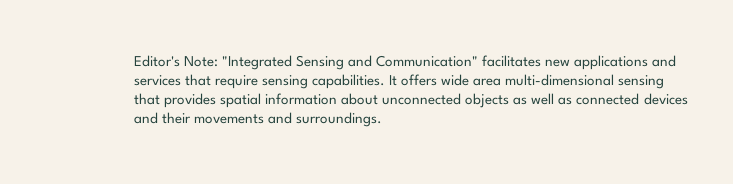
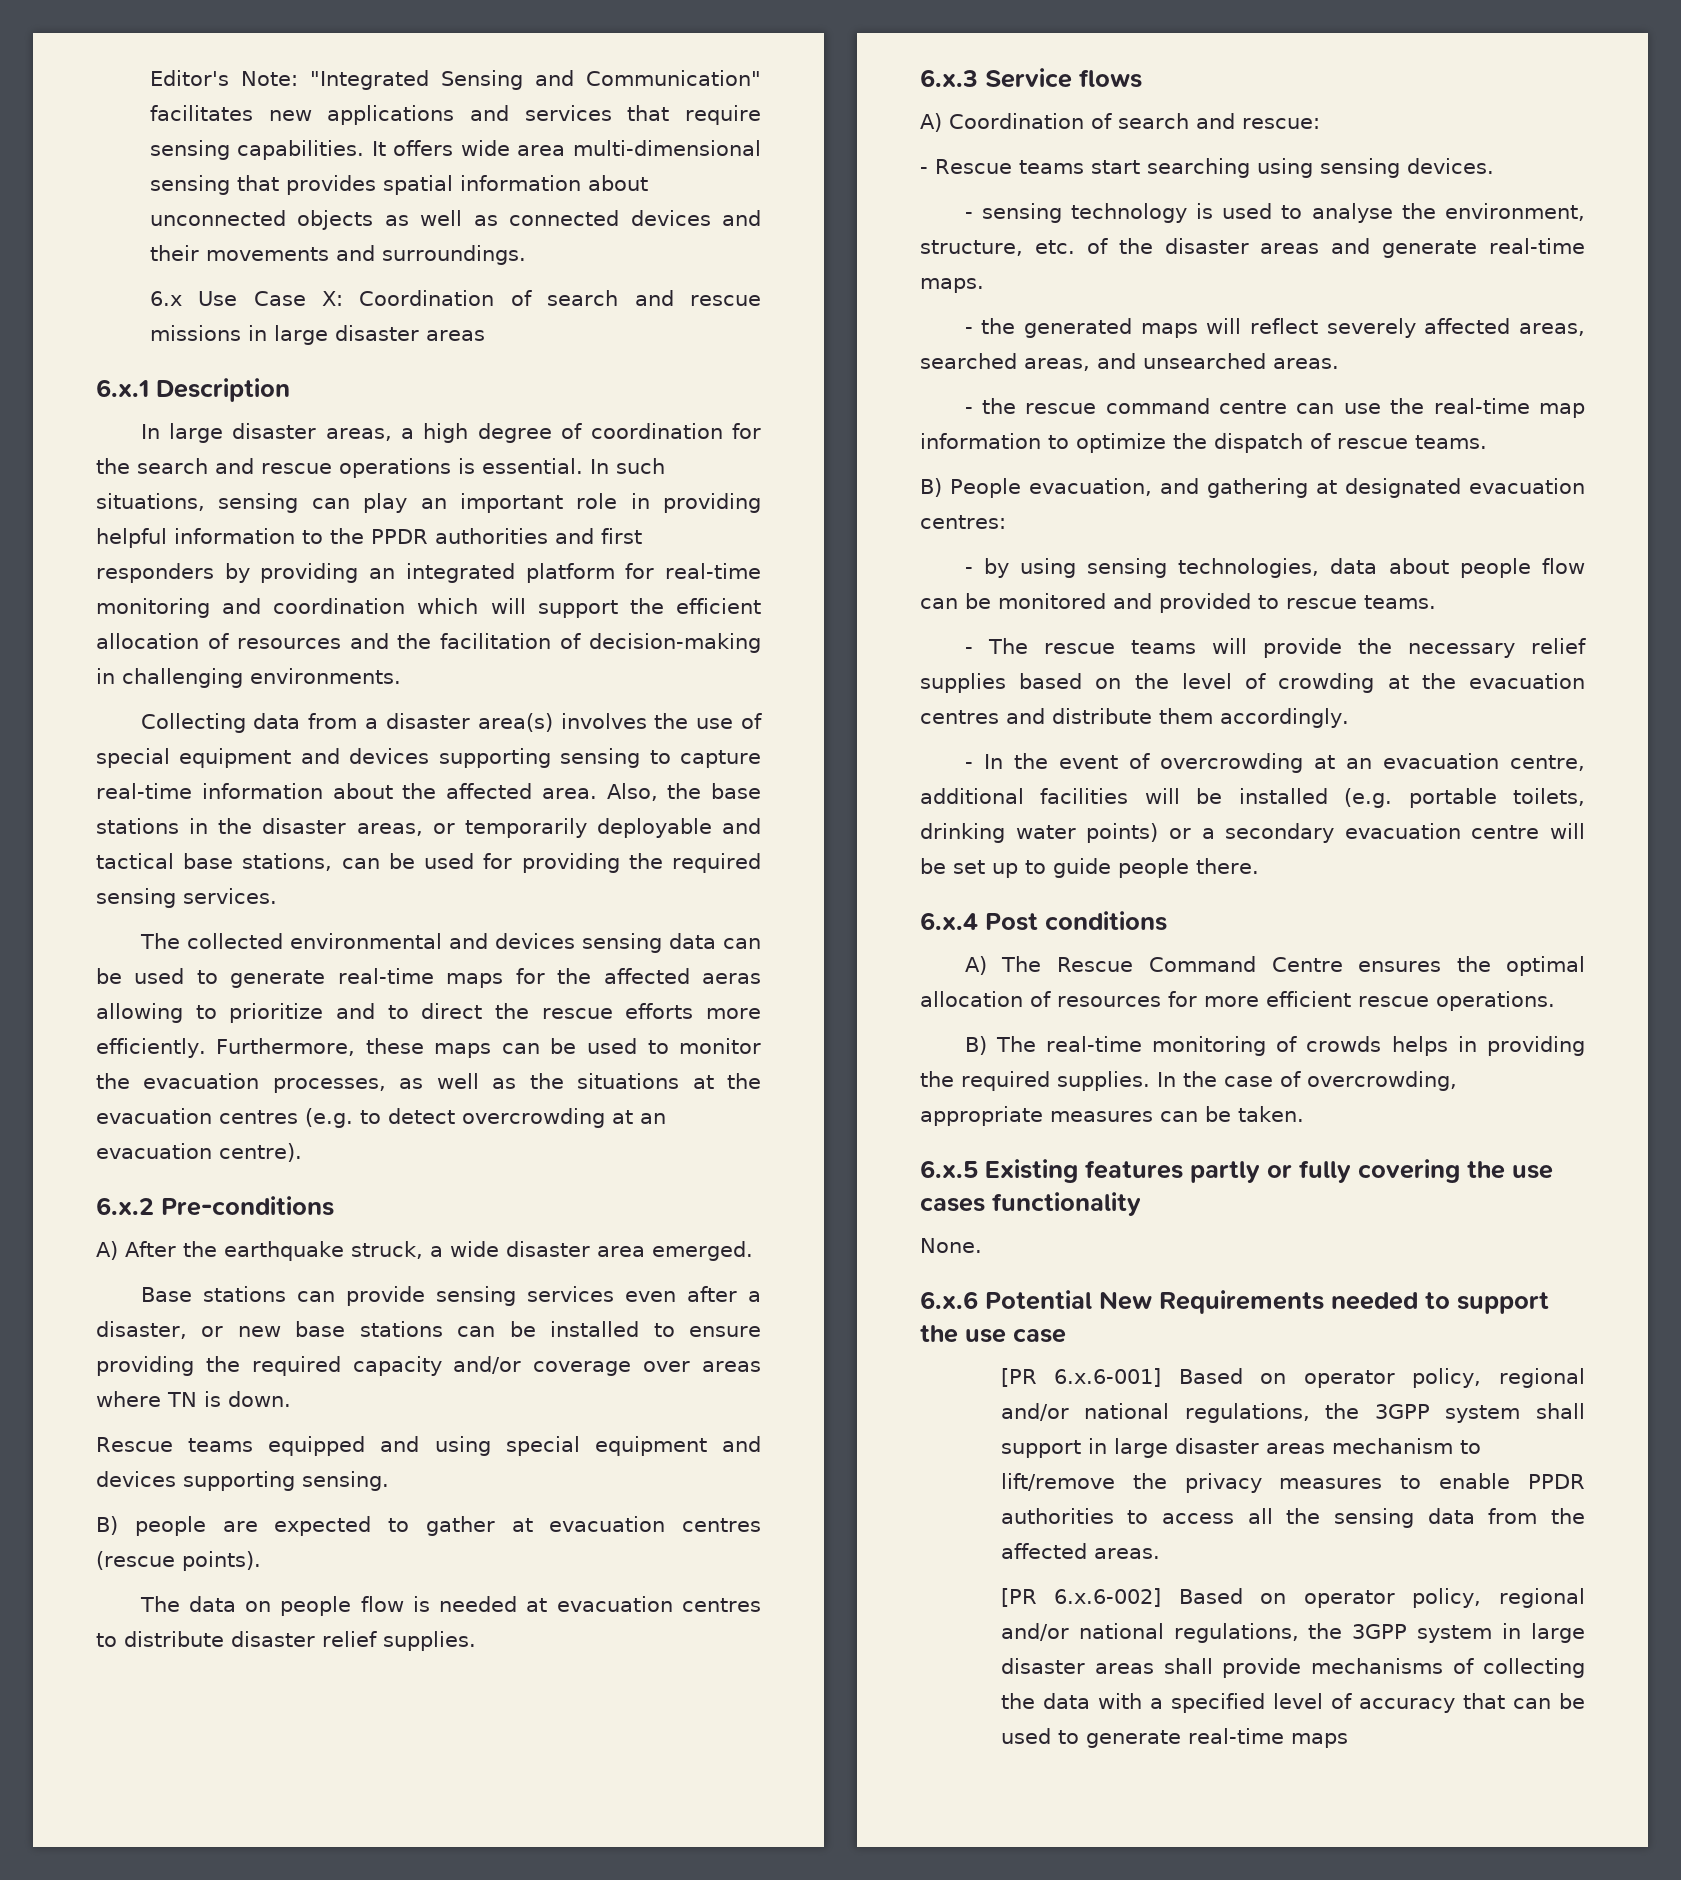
+ 6.x Use Case X: Coordination of search and rescue missions in large disaster areas
+ 6.x.1 Description
+ In large disaster areas, a high degree of coordination for the search and rescue operations is essential. In such situations, sensing can play an important role in providing helpful information to the PPDR authorities and first responders by providing an integrated platform for real-time monitoring and coordination which will support the efficient allocation of resources and the facilitation of decision-making in challenging environments.
+ Collecting data from a disaster area(s) involves the use of special equipment and devices supporting sensing to capture real-time information about the affected area. Also, the base stations in the disaster areas, or temporarily deployable and tactical base stations, can be used for providing the required sensing services.
+ The collected environmental and devices sensing data can be used to generate real-time maps for the affected aeras allowing to prioritize and to direct the rescue efforts more efficiently. Furthermore, these maps can be used to monitor the evacuation processes, as well as the situations at the evacuation centres (e.g. to detect overcrowding at an evacuation centre).
+ 6.x.2 Pre-conditions
+ A) After the earthquake struck, a wide disaster area emerged.
+ Base stations can provide sensing services even after a disaster, or new base stations can be installed to ensure providing the required capacity and/or coverage over areas where TN is down.
+ Rescue teams equipped and using special equipment and devices supporting sensing.
+ B) people are expected to gather at evacuation centres (rescue points).
+ The data on people flow is needed at evacuation centres to distribute disaster relief supplies.
+ 6.x.3 Service flows
+ A) Coordination of search and rescue:
+ - Rescue teams start searching using sensing devices.
+ - sensing technology is used to analyse the environment, structure, etc. of the disaster areas and generate real-time maps.
+ - the generated maps will reflect severely affected areas, searched areas, and unsearched areas.
+ - the rescue command centre can use the real-time map information to optimize the dispatch of rescue teams.
+ B) People evacuation, and gathering at designated evacuation centres:
+ - by using sensing technologies, data about people flow can be monitored and provided to rescue teams.
+ - The rescue teams will provide the necessary relief supplies based on the level of crowding at the evacuation centres and distribute them accordingly.
+ - In the event of overcrowding at an evacuation centre, additional facilities will be installed (e.g. portable toilets, drinking water points) or a secondary evacuation centre will be set up to guide people there.
+ 6.x.4 Post conditions
+ A) The Rescue Command Centre ensures the optimal allocation of resources for more efficient rescue operations.
+ B) The real-time monitoring of crowds helps in providing the required supplies. In the case of overcrowding, appropriate measures can be taken.
+ 6.x.5 Existing features partly or fully covering the use cases functionality
+ None.
+ 6.x.6 Potential New Requirements needed to support the use case
+ [PR 6.x.6-001] Based on operator policy, regional and/or national regulations, the 3GPP system shall support in large disaster areas mechanism to lift/remove the privacy measures to enable PPDR authorities to access all the sensing data from the affected areas.
+ [PR 6.x.6-002] Based on operator policy, regional and/or national regulations, the 3GPP system in large disaster areas shall provide mechanisms of collecting the data with a specified level of accuracy that can be used to generate real-time maps

